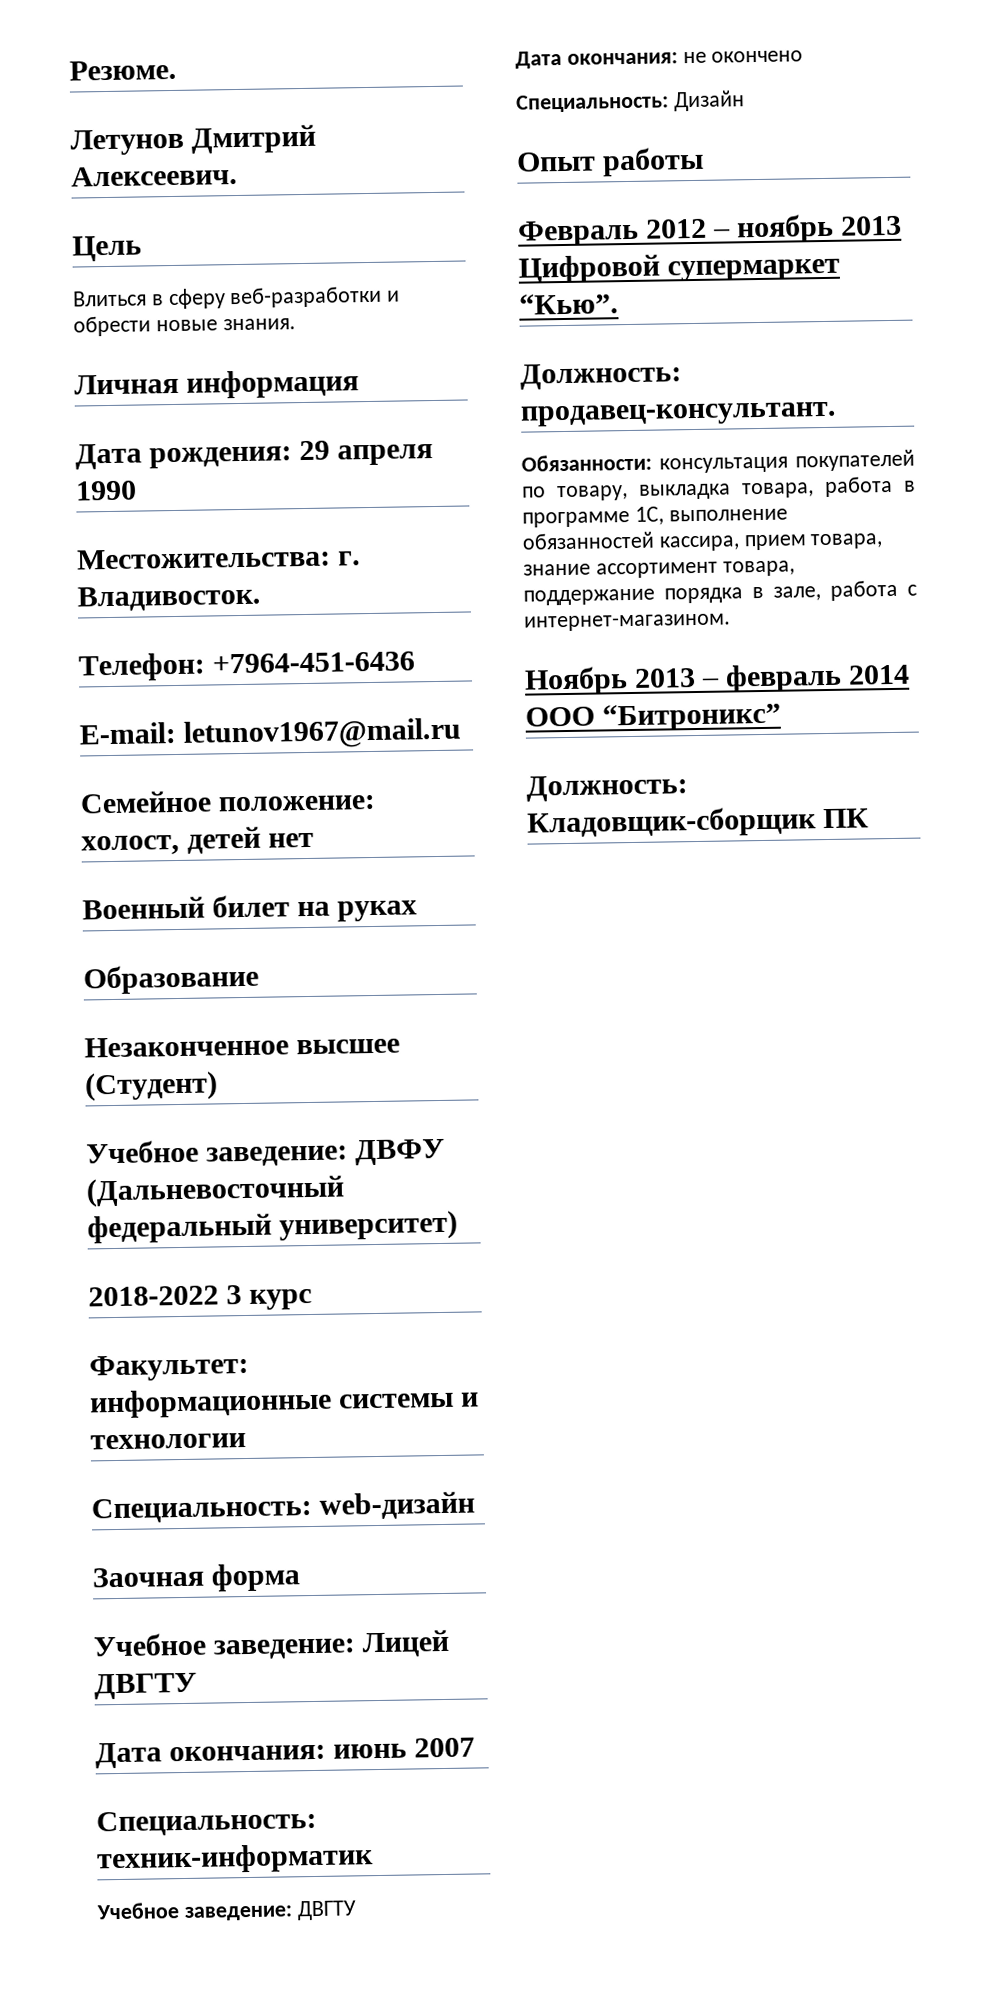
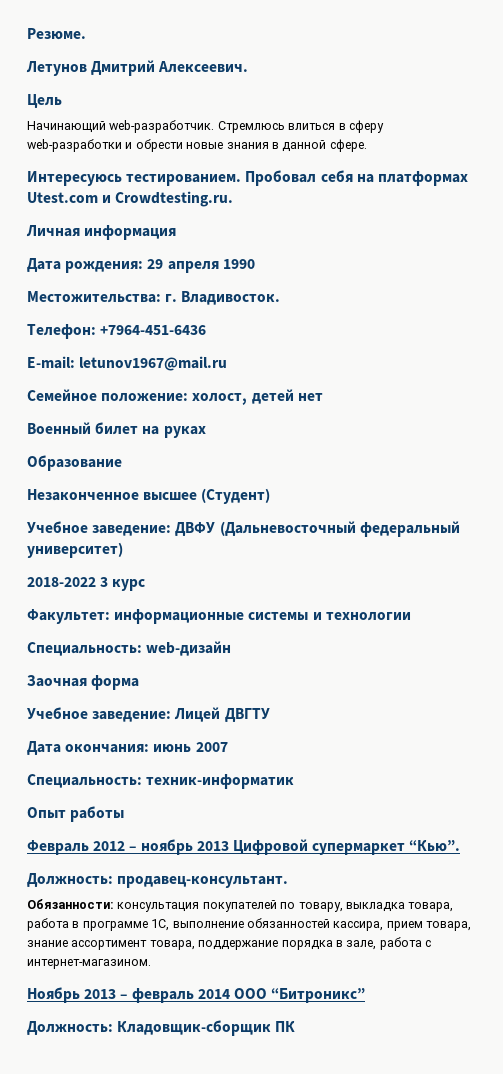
- Влиться в сферу веб-разработки и обрести новые знания.
+ Начинающий web-разработчик. Стремлюсь влиться в сферу web-разработки и обрести новые знания в данной сфере.
+ Интересуюсь тестированием. Пробовал себя на платформах Utest.com и Crowdtesting.ru.
- Учебное заведение: ДВГТУ
- Дата окончания: не окончено
- Специальность: Дизайн

